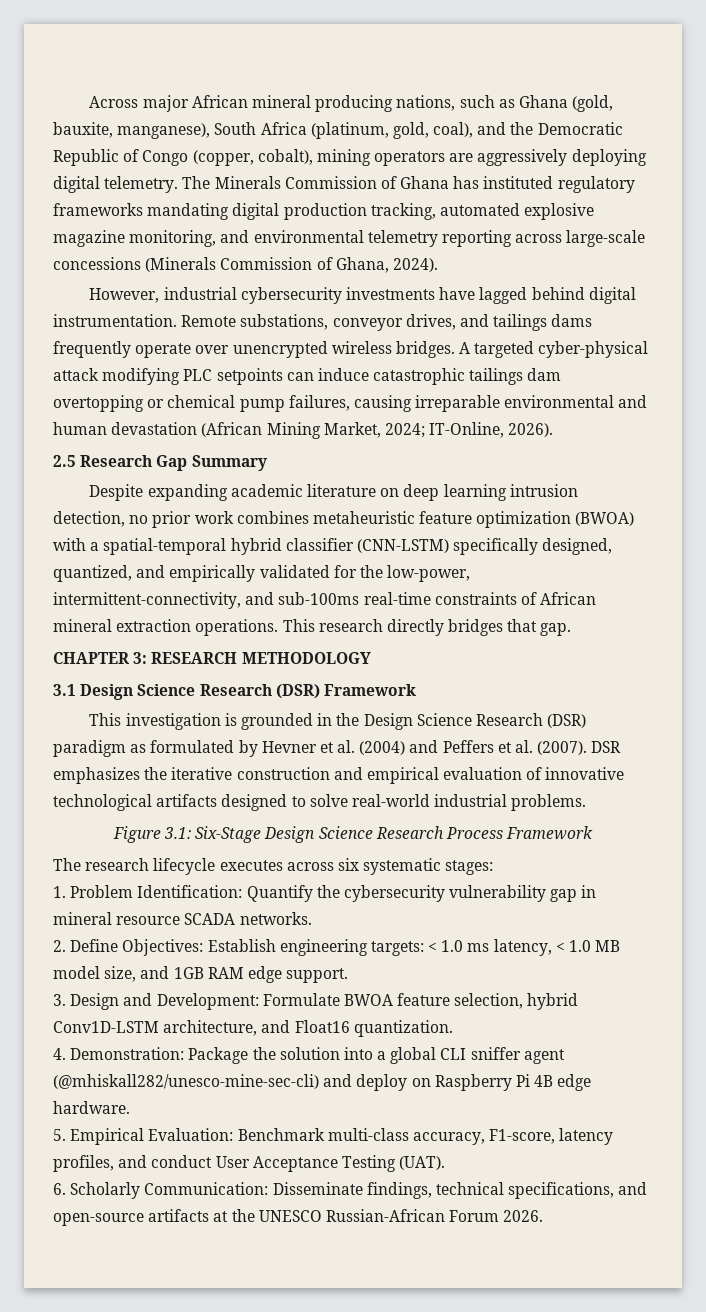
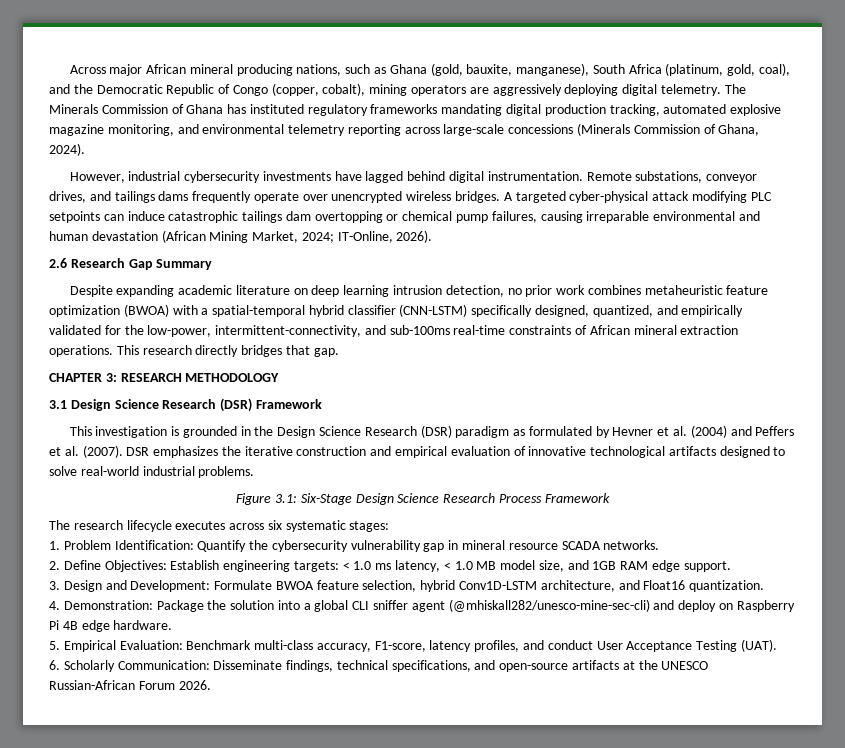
- 2.5 Research Gap Summary
+ 2.6 Research Gap Summary

